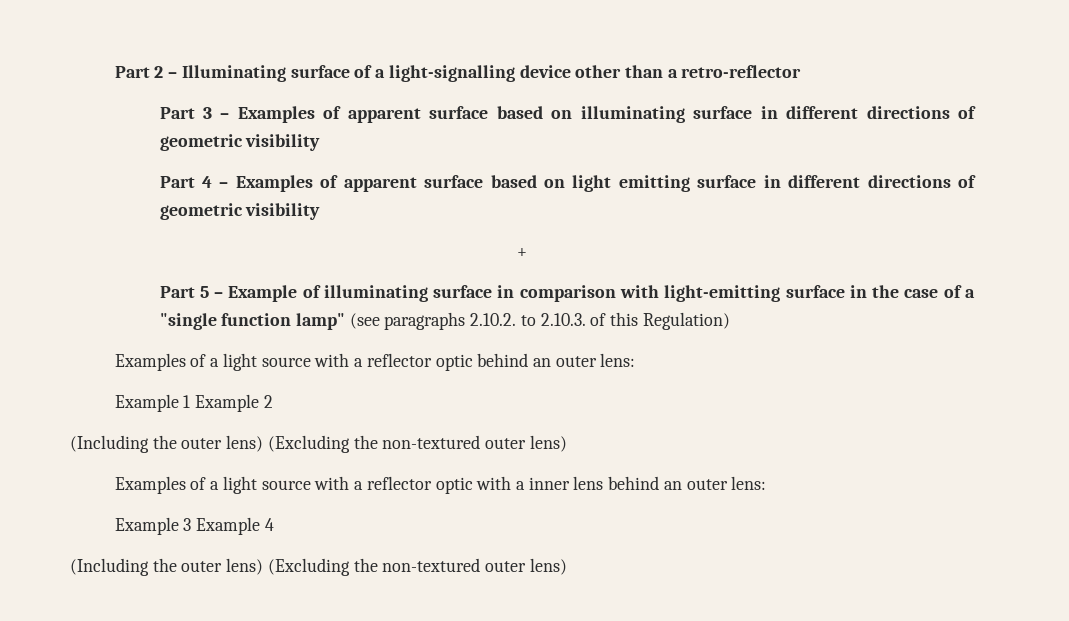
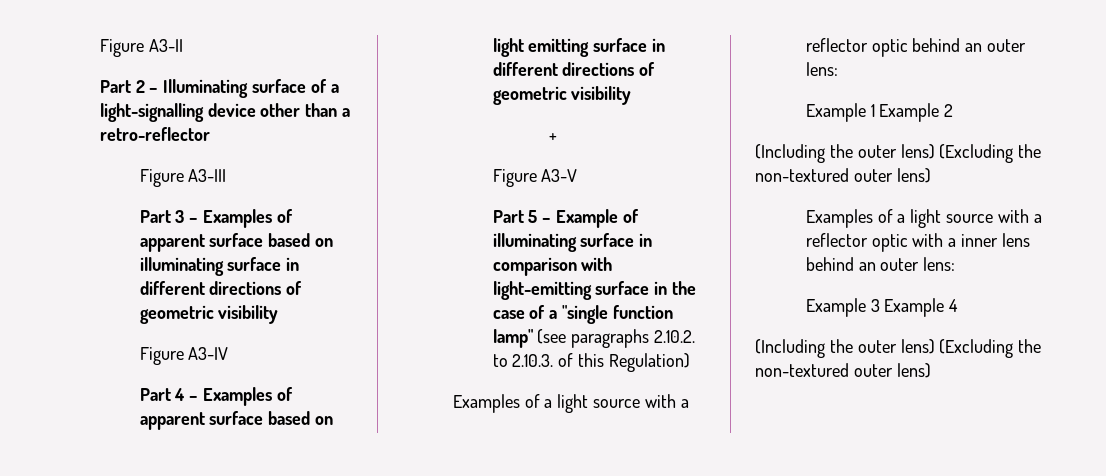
+ Figure A3-II
+ Figure A3-III
+ Figure A3-IV
+ Figure A3-V

